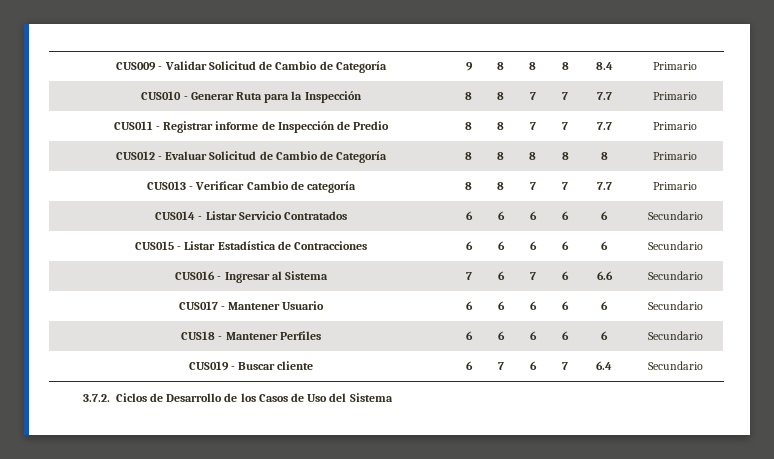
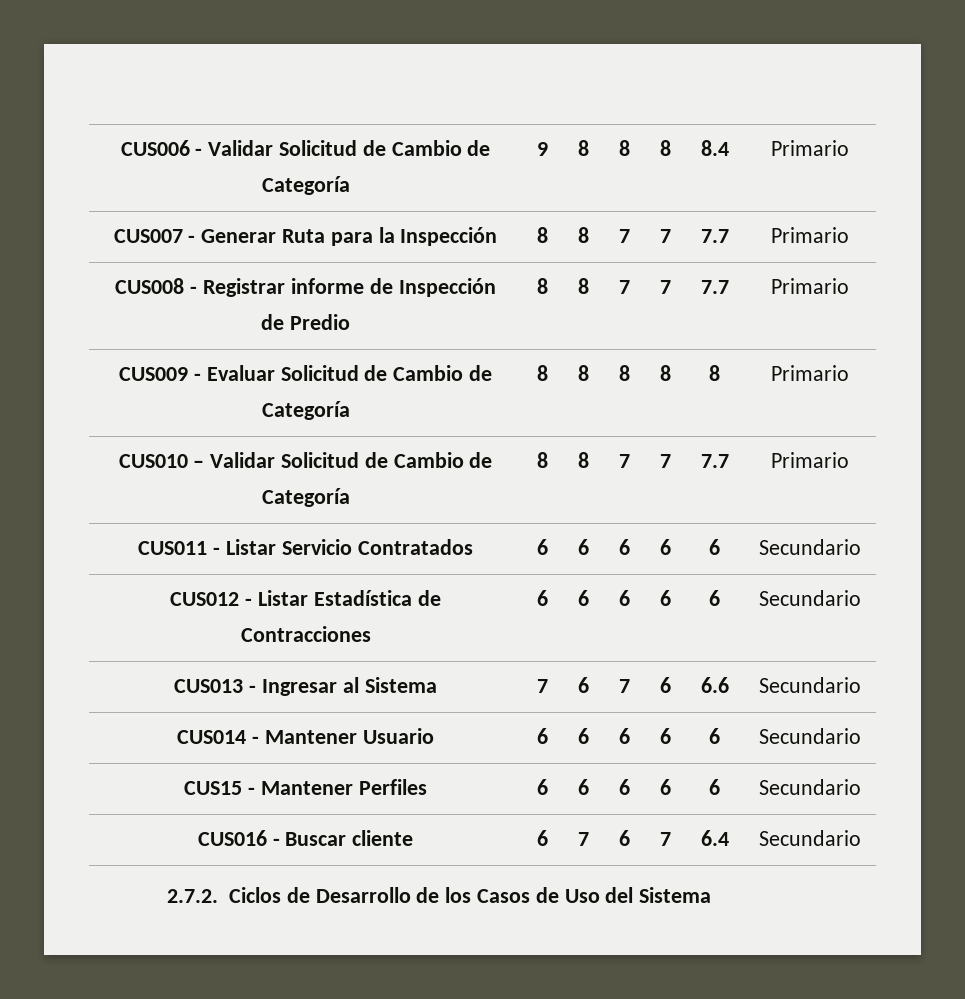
- CUS009 - Validar Solicitud de Cambio de Categoría | 9 | 8 | 8 | 8 | 8.4 | Primario
+ CUS006 - Validar Solicitud de Cambio de Categoría | 9 | 8 | 8 | 8 | 8.4 | Primario
- CUS010 - Generar Ruta para la Inspección | 8 | 8 | 7 | 7 | 7.7 | Primario
+ CUS007 - Generar Ruta para la Inspección | 8 | 8 | 7 | 7 | 7.7 | Primario
- CUS011 - Registrar informe de Inspección de Predio | 8 | 8 | 7 | 7 | 7.7 | Primario
+ CUS008 - Registrar informe de Inspección de Predio | 8 | 8 | 7 | 7 | 7.7 | Primario
- CUS012 - Evaluar Solicitud de Cambio de Categoría | 8 | 8 | 8 | 8 | 8 | Primario
+ CUS009 - Evaluar Solicitud de Cambio de Categoría | 8 | 8 | 8 | 8 | 8 | Primario
- CUS013 - Verificar Cambio de categoría | 8 | 8 | 7 | 7 | 7.7 | Primario
- CUS014 - Listar Servicio Contratados | 6 | 6 | 6 | 6 | 6 | Secundario
+ CUS010 – Validar Solicitud de Cambio de Categoría | 8 | 8 | 7 | 7 | 7.7 | Primario
+ CUS011 - Listar Servicio Contratados | 6 | 6 | 6 | 6 | 6 | Secundario
- CUS015 - Listar Estadística de Contracciones | 6 | 6 | 6 | 6 | 6 | Secundario
+ CUS012 - Listar Estadística de Contracciones | 6 | 6 | 6 | 6 | 6 | Secundario
- CUS016 - Ingresar al Sistema | 7 | 6 | 7 | 6 | 6.6 | Secundario
+ CUS013 - Ingresar al Sistema | 7 | 6 | 7 | 6 | 6.6 | Secundario
- CUS017 - Mantener Usuario | 6 | 6 | 6 | 6 | 6 | Secundario
+ CUS014 - Mantener Usuario | 6 | 6 | 6 | 6 | 6 | Secundario
- CUS18 - Mantener Perfiles | 6 | 6 | 6 | 6 | 6 | Secundario
+ CUS15 - Mantener Perfiles | 6 | 6 | 6 | 6 | 6 | Secundario
- CUS019 - Buscar cliente | 6 | 7 | 6 | 7 | 6.4 | Secundario
+ CUS016 - Buscar cliente | 6 | 7 | 6 | 7 | 6.4 | Secundario
- 3.7.2. Ciclos de Desarrollo de los Casos de Uso del Sistema
+ 2.7.2. Ciclos de Desarrollo de los Casos de Uso del Sistema

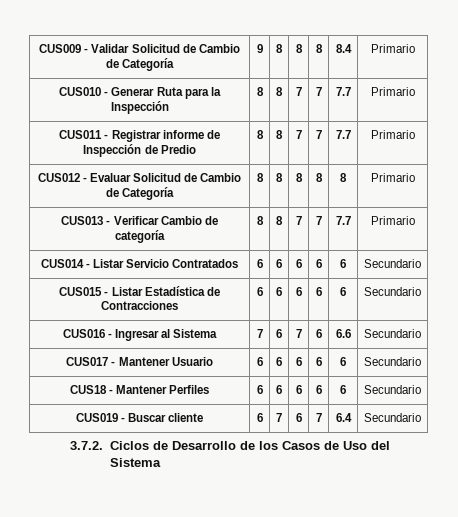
- CUS006 - Validar Solicitud de Cambio de Categoría | 9 | 8 | 8 | 8 | 8.4 | Primario
+ CUS009 - Validar Solicitud de Cambio de Categoría | 9 | 8 | 8 | 8 | 8.4 | Primario
- CUS007 - Generar Ruta para la Inspección | 8 | 8 | 7 | 7 | 7.7 | Primario
+ CUS010 - Generar Ruta para la Inspección | 8 | 8 | 7 | 7 | 7.7 | Primario
- CUS008 - Registrar informe de Inspección de Predio | 8 | 8 | 7 | 7 | 7.7 | Primario
+ CUS011 - Registrar informe de Inspección de Predio | 8 | 8 | 7 | 7 | 7.7 | Primario
- CUS009 - Evaluar Solicitud de Cambio de Categoría | 8 | 8 | 8 | 8 | 8 | Primario
+ CUS012 - Evaluar Solicitud de Cambio de Categoría | 8 | 8 | 8 | 8 | 8 | Primario
- CUS010 – Validar Solicitud de Cambio de Categoría | 8 | 8 | 7 | 7 | 7.7 | Primario
- CUS011 - Listar Servicio Contratados | 6 | 6 | 6 | 6 | 6 | Secundario
+ CUS013 - Verificar Cambio de categoría | 8 | 8 | 7 | 7 | 7.7 | Primario
+ CUS014 - Listar Servicio Contratados | 6 | 6 | 6 | 6 | 6 | Secundario
- CUS012 - Listar Estadística de Contracciones | 6 | 6 | 6 | 6 | 6 | Secundario
+ CUS015 - Listar Estadística de Contracciones | 6 | 6 | 6 | 6 | 6 | Secundario
- CUS013 - Ingresar al Sistema | 7 | 6 | 7 | 6 | 6.6 | Secundario
+ CUS016 - Ingresar al Sistema | 7 | 6 | 7 | 6 | 6.6 | Secundario
- CUS014 - Mantener Usuario | 6 | 6 | 6 | 6 | 6 | Secundario
+ CUS017 - Mantener Usuario | 6 | 6 | 6 | 6 | 6 | Secundario
- CUS15 - Mantener Perfiles | 6 | 6 | 6 | 6 | 6 | Secundario
+ CUS18 - Mantener Perfiles | 6 | 6 | 6 | 6 | 6 | Secundario
- CUS016 - Buscar cliente | 6 | 7 | 6 | 7 | 6.4 | Secundario
+ CUS019 - Buscar cliente | 6 | 7 | 6 | 7 | 6.4 | Secundario
- 2.7.2. Ciclos de Desarrollo de los Casos de Uso del Sistema
+ 3.7.2. Ciclos de Desarrollo de los Casos de Uso del Sistema

